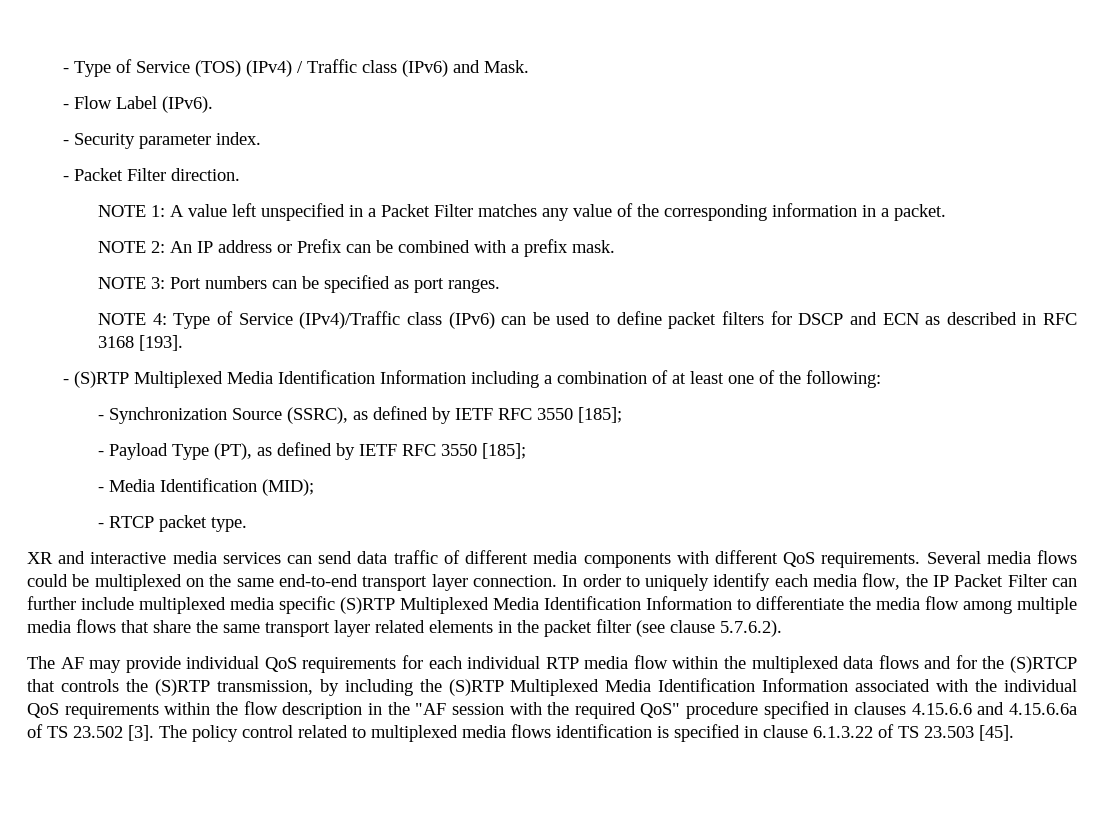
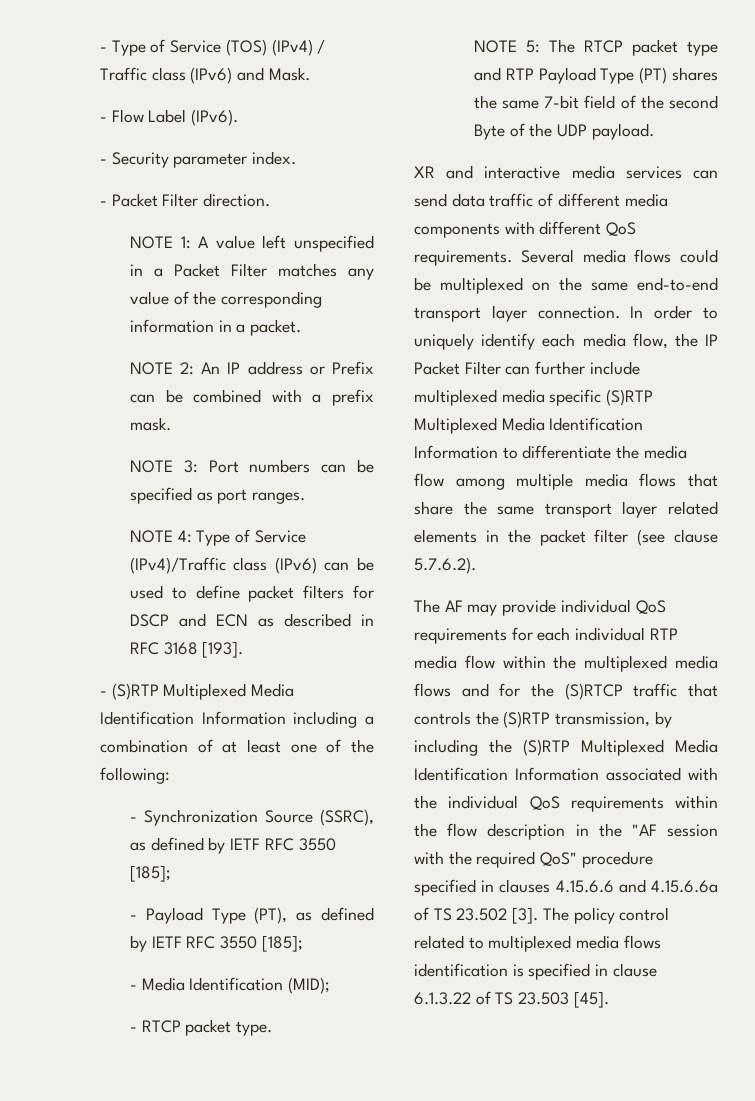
+ NOTE 5: The RTCP packet type and RTP Payload Type (PT) shares the same 7-bit field of the second Byte of the UDP payload.
- The AF may provide individual QoS requirements for each individual RTP media flow within the multiplexed data flows and for the (S)RTCP that controls the (S)RTP transmission, by including the (S)RTP Multiplexed Media Identification Information associated with the individual QoS requirements within the flow description in the "AF session with the required QoS" procedure specified in clauses 4.15.6.6 and 4.15.6.6a of TS 23.502 [3].
+ The AF may provide individual QoS requirements for each individual RTP media flow within the multiplexed media flows and for the (S)RTCP traffic that controls the (S)RTP transmission, by including the (S)RTP Multiplexed Media Identification Information associated with the individual QoS requirements within the flow description in the "AF session with the required QoS" procedure specified in clauses 4.15.6.6 and 4.15.6.6a of TS 23.502 [3].

